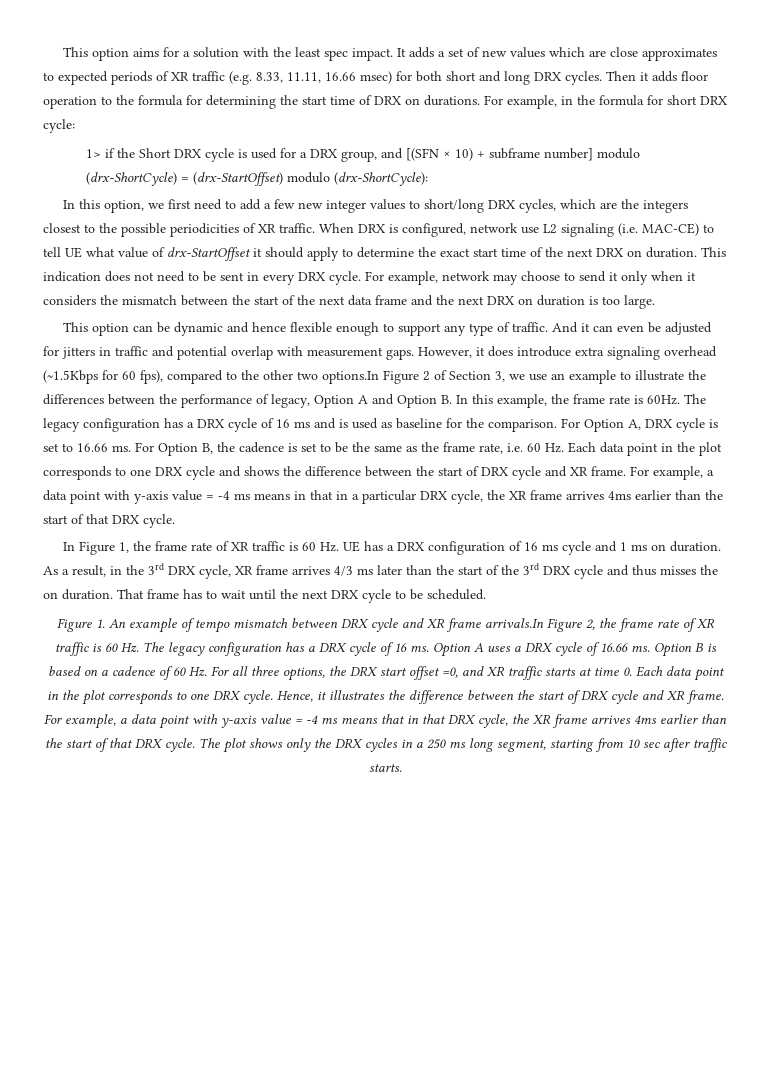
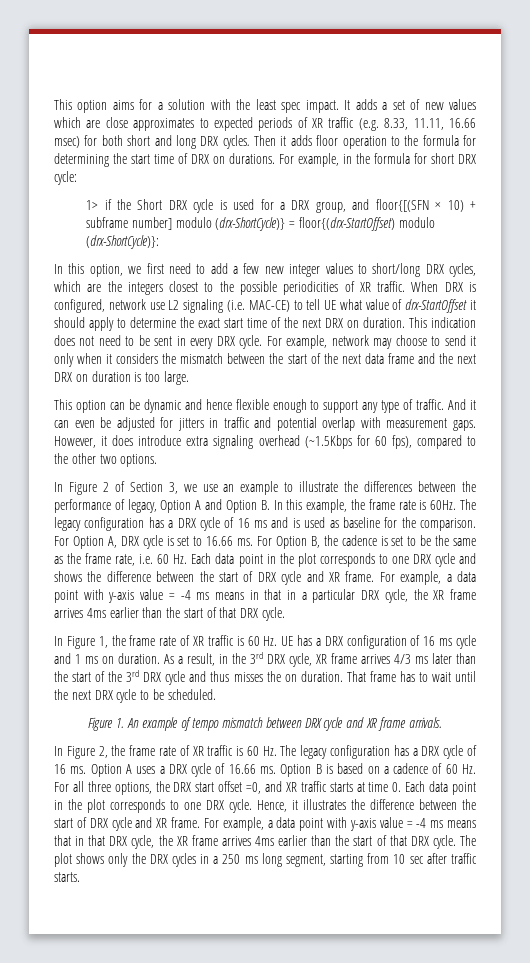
- 1> if the Short DRX cycle is used for a DRX group, and [(SFN × 10) + subframe number] modulo (drx-ShortCycle) = (drx-StartOffset) modulo (drx-ShortCycle):
+ 1> if the Short DRX cycle is used for a DRX group, and floor{[(SFN × 10) + subframe number] modulo (drx-ShortCycle)} = floor{(drx-StartOffset) modulo (drx-ShortCycle)}:
- However, it does introduce extra signaling overhead (~1.5Kbps for 60 fps), compared to the other two options.In Figure 2 of Section 3, we use an example to illustrate the differences between the performance of legacy, Option A and Option B. In this example, the frame rate is 60Hz.
+ However, it does introduce extra signaling overhead (~1.5Kbps for 60 fps), compared to the other two options.
+ In Figure 2 of Section 3, we use an example to illustrate the differences between the performance of legacy, Option A and Option B. In this example, the frame rate is 60Hz.
- Figure 1. An example of tempo mismatch between DRX cycle and XR frame arrivals.In Figure 2, the frame rate of XR traffic is 60 Hz. The legacy configuration has a DRX cycle of 16 ms.
+ Figure 1. An example of tempo mismatch between DRX cycle and XR frame arrivals.
+ In Figure 2, the frame rate of XR traffic is 60 Hz. The legacy configuration has a DRX cycle of 16 ms.

